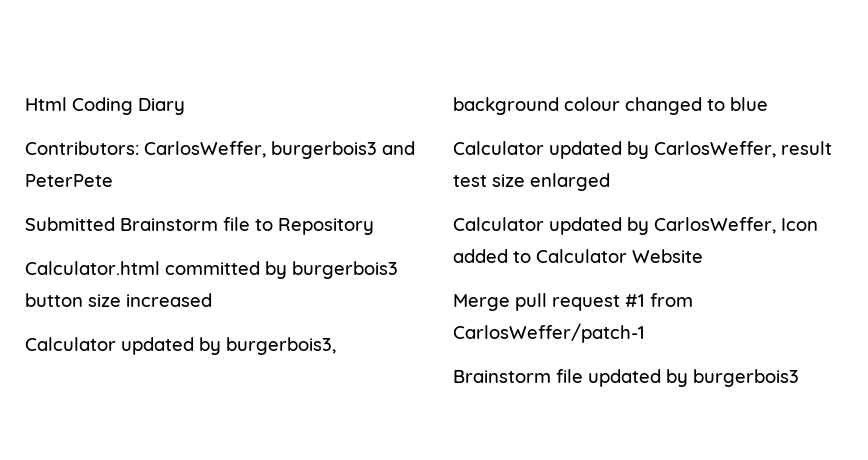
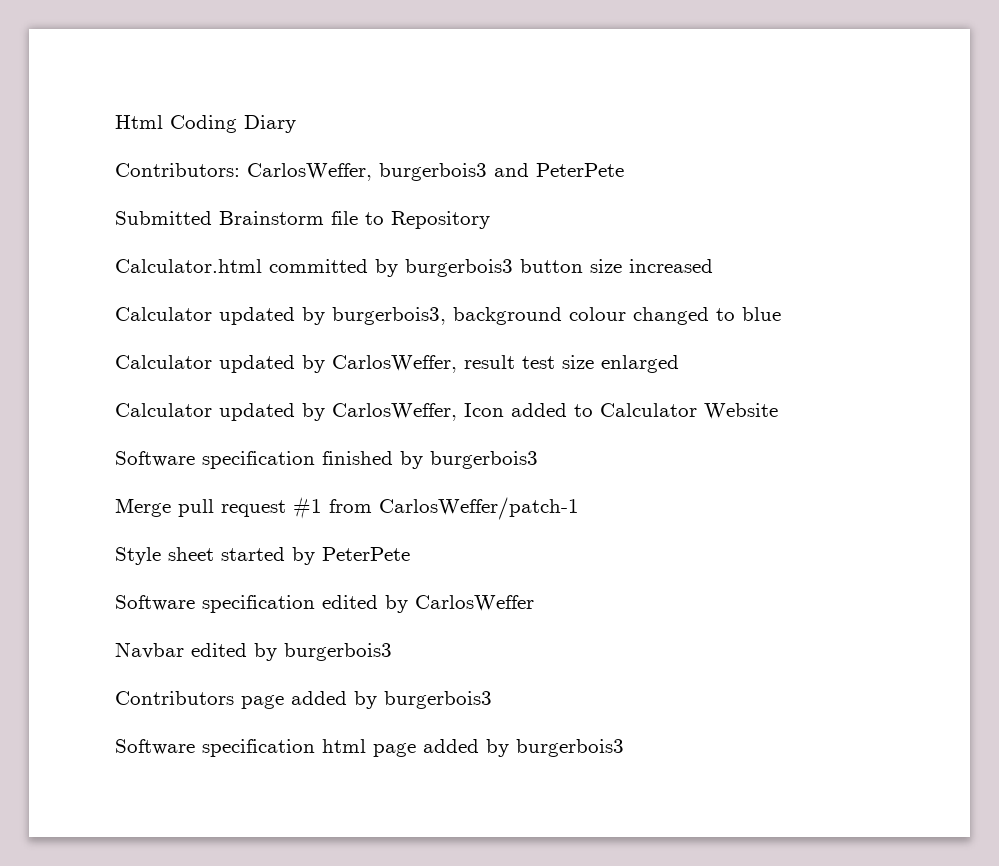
+ Software specification finished by burgerbois3
- Brainstorm file updated by burgerbois3
+ Style sheet started by PeterPete
+ Software specification edited by CarlosWeffer
+ Navbar edited by burgerbois3
+ Contributors page added by burgerbois3
+ Software specification html page added by burgerbois3

